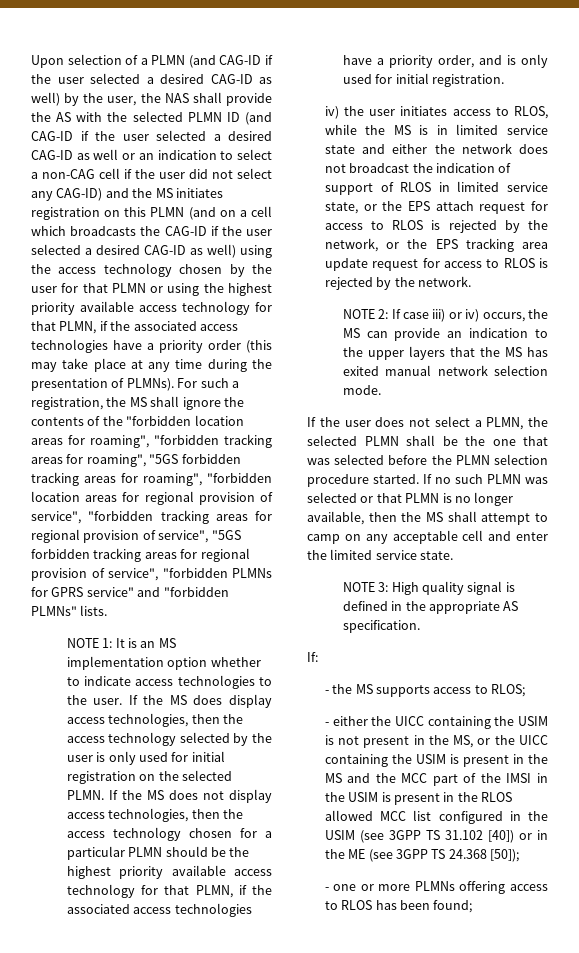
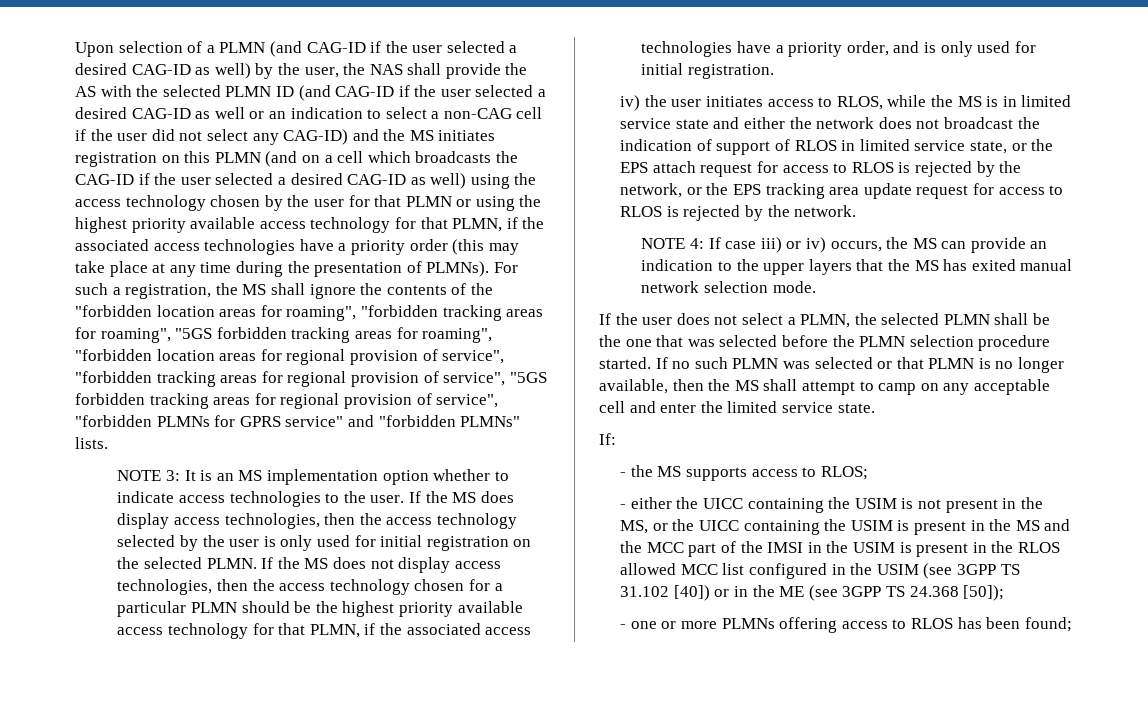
- NOTE 1: It is an MS implementation option whether to indicate access technologies to the user.
+ NOTE 3: It is an MS implementation option whether to indicate access technologies to the user.
- NOTE 2: If case iii) or iv) occurs, the MS can provide an indication to the upper layers that the MS has exited manual network selection mode.
+ NOTE 4: If case iii) or iv) occurs, the MS can provide an indication to the upper layers that the MS has exited manual network selection mode.
- NOTE 3: High quality signal is defined in the appropriate AS specification.

